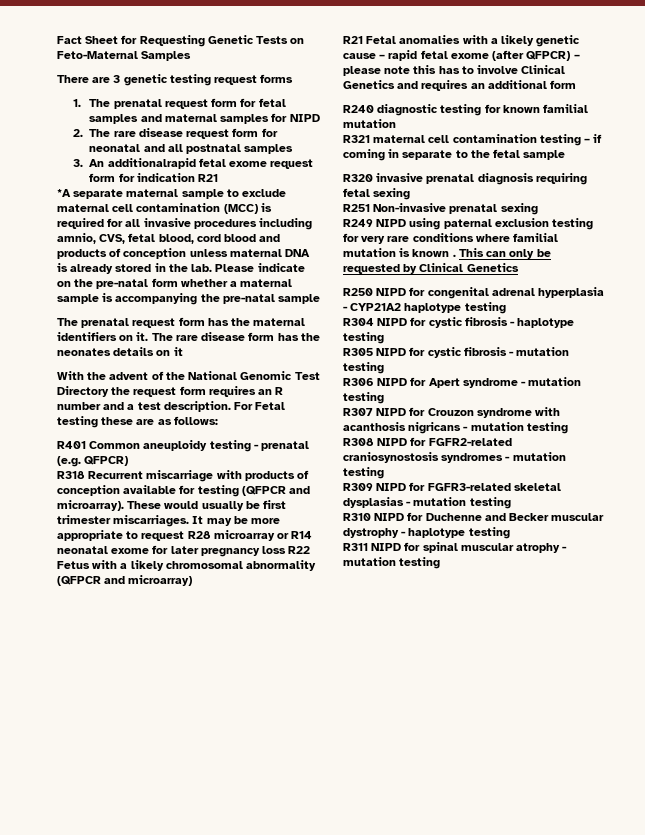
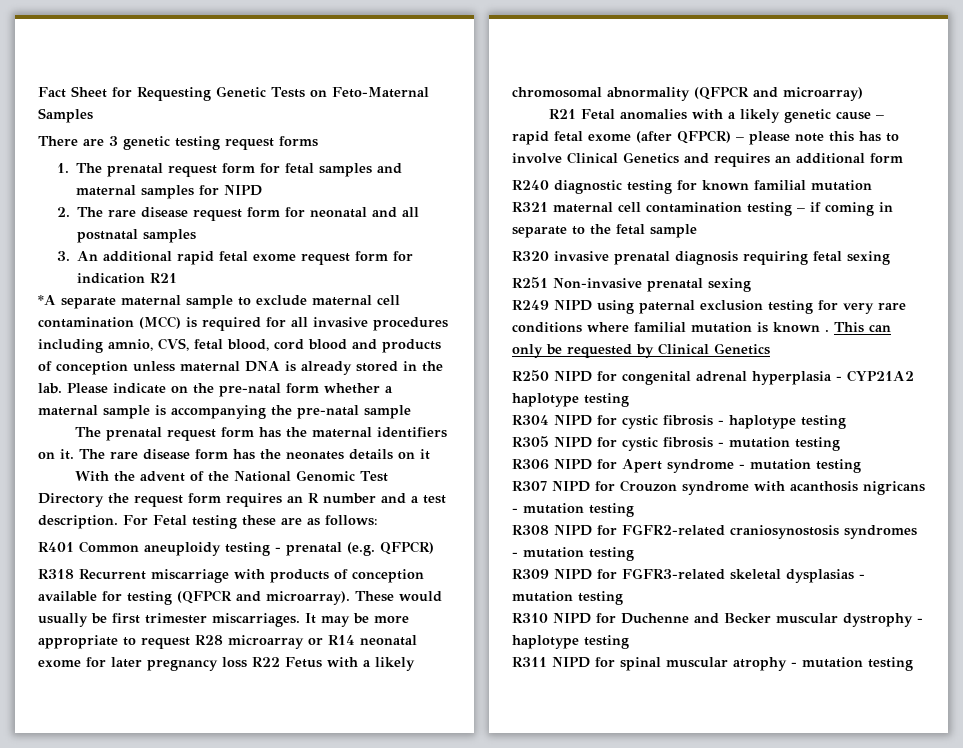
- 3. An additionalrapid fetal exome request form for indication R21
+ 3. An additional rapid fetal exome request form for indication R21

